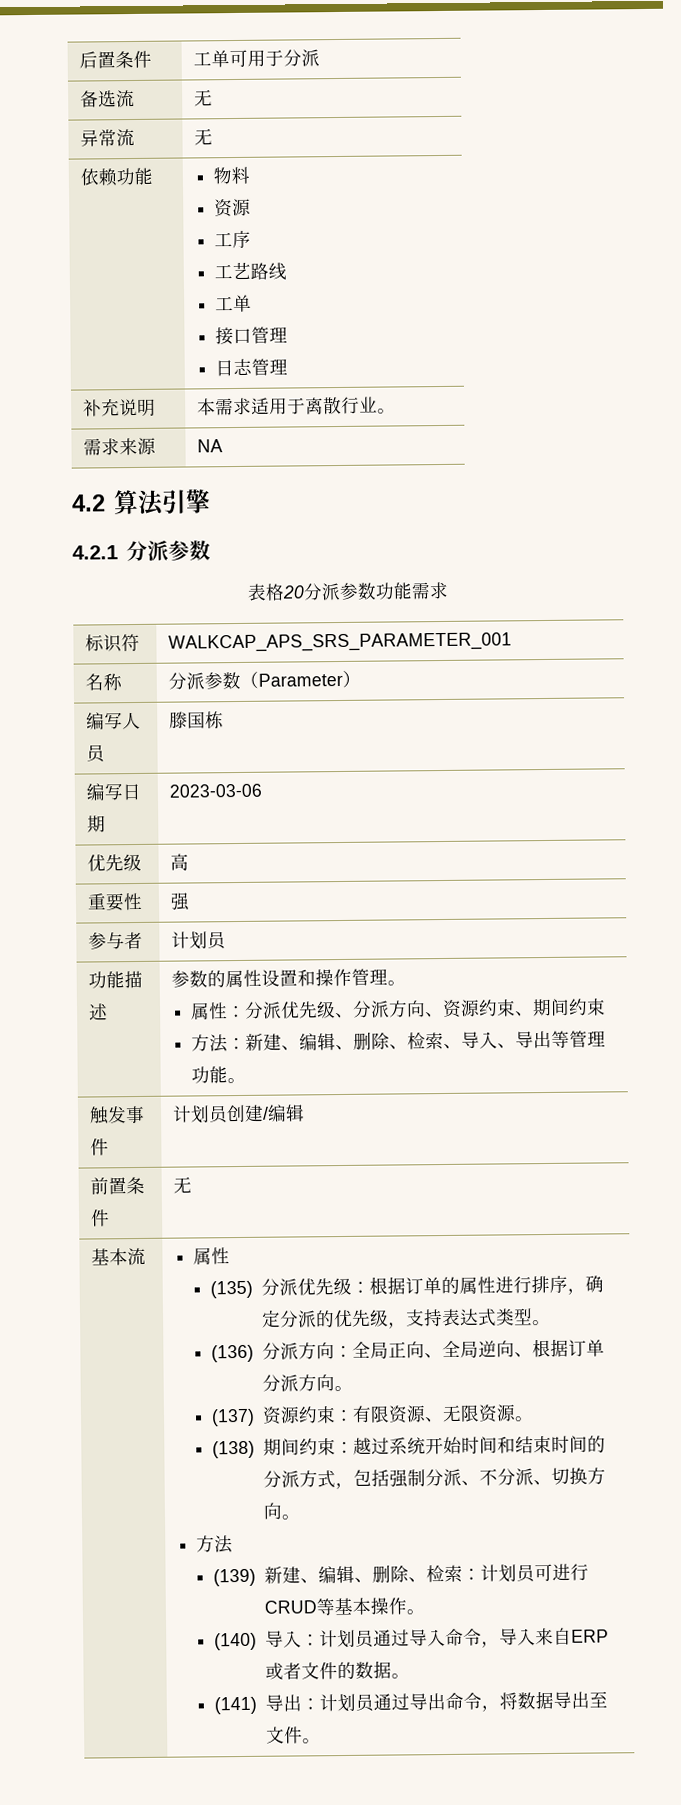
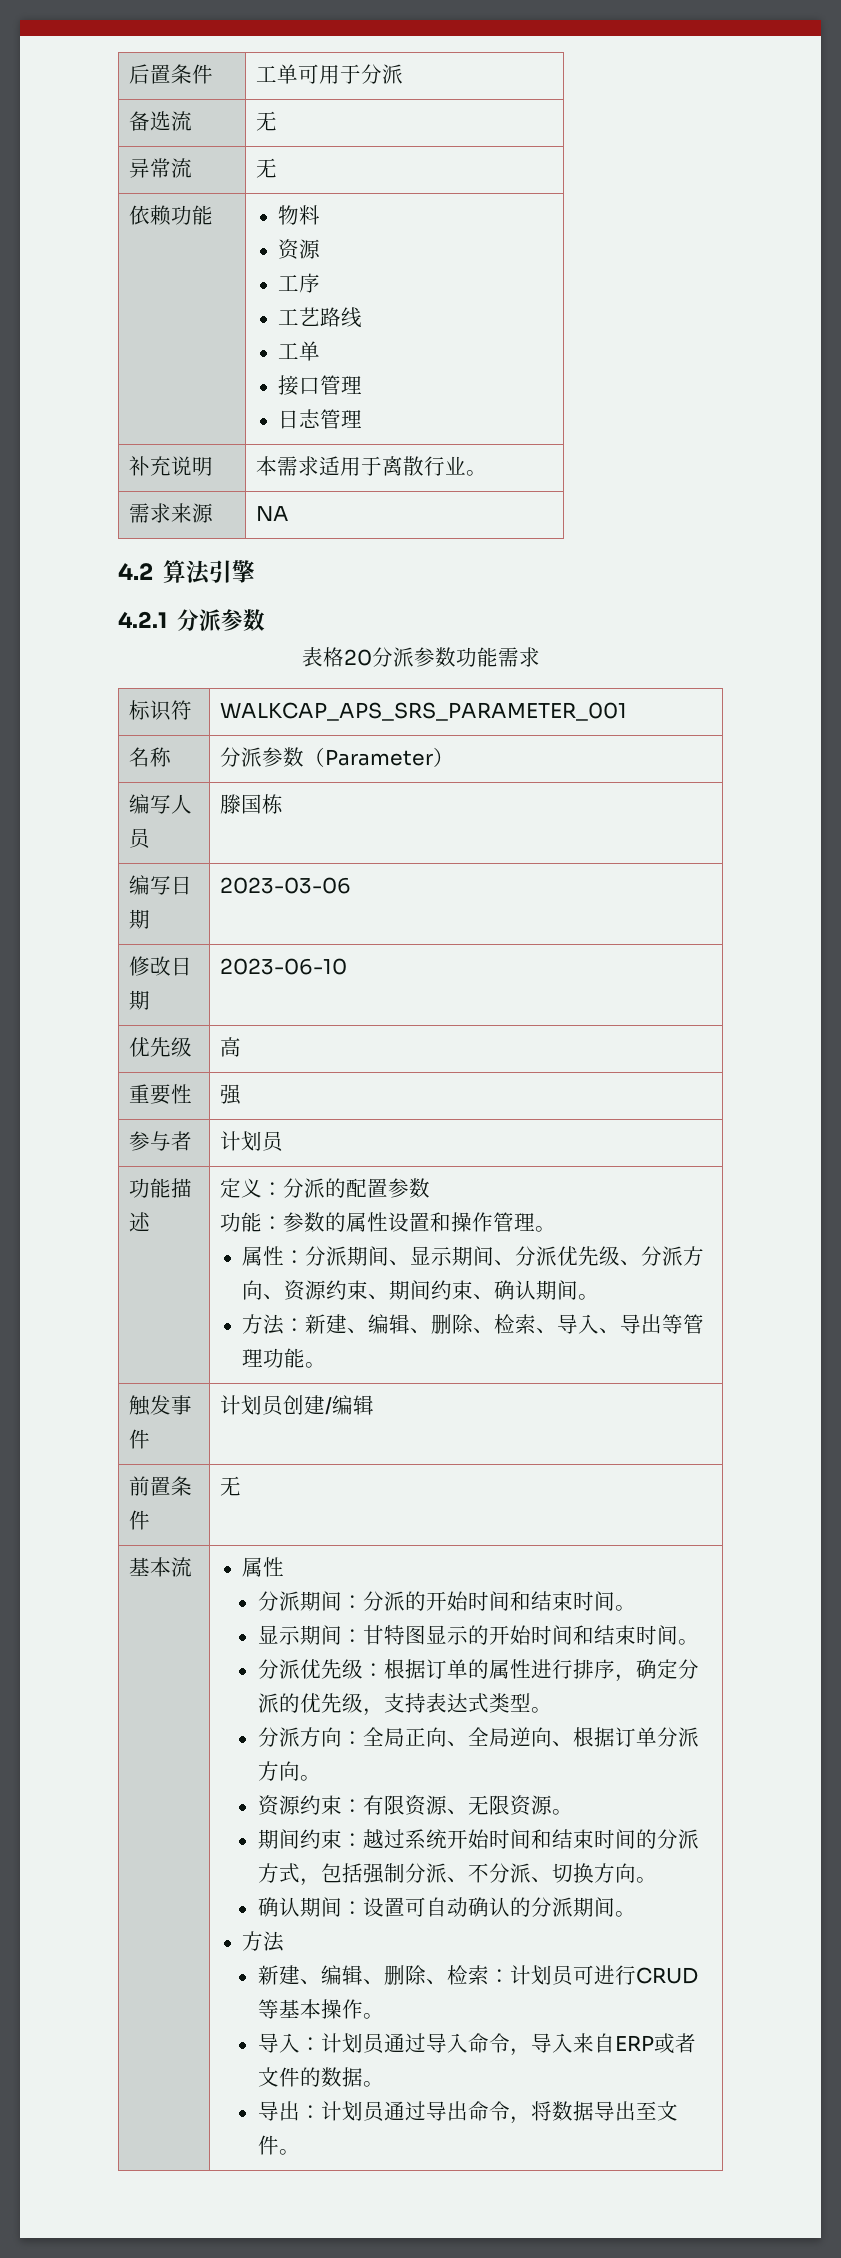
+ 修改日期 | 2023-06-10
- 参数的属性设置和操作管理。
+ 定义：分派的配置参数
+ 功能：参数的属性设置和操作管理。
- 属性：分派优先级、分派方向、资源约束、期间约束
+ 属性：分派期间、显示期间、分派优先级、分派方向、资源约束、期间约束、确认期间。
- (135)分派优先级：根据订单的属性进行排序，确定分派的优先级，支持表达式类型。
+ 分派期间：分派的开始时间和结束时间。
+ 显示期间：甘特图显示的开始时间和结束时间。
+ 分派优先级：根据订单的属性进行排序，确定分派的优先级，支持表达式类型。
- (136)分派方向：全局正向、全局逆向、根据订单分派方向。
+ 分派方向：全局正向、全局逆向、根据订单分派方向。
- (137)资源约束：有限资源、无限资源。
+ 资源约束：有限资源、无限资源。
- (138)期间约束：越过系统开始时间和结束时间的分派方式，包括强制分派、不分派、切换方向。
+ 期间约束：越过系统开始时间和结束时间的分派方式，包括强制分派、不分派、切换方向。
+ 确认期间：设置可自动确认的分派期间。
- (139)新建、编辑、删除、检索：计划员可进行CRUD等基本操作。
+ 新建、编辑、删除、检索：计划员可进行CRUD等基本操作。
- (140)导入：计划员通过导入命令，导入来自ERP或者文件的数据。
+ 导入：计划员通过导入命令，导入来自ERP或者文件的数据。
- (141)导出：计划员通过导出命令，将数据导出至文件。
+ 导出：计划员通过导出命令，将数据导出至文件。

